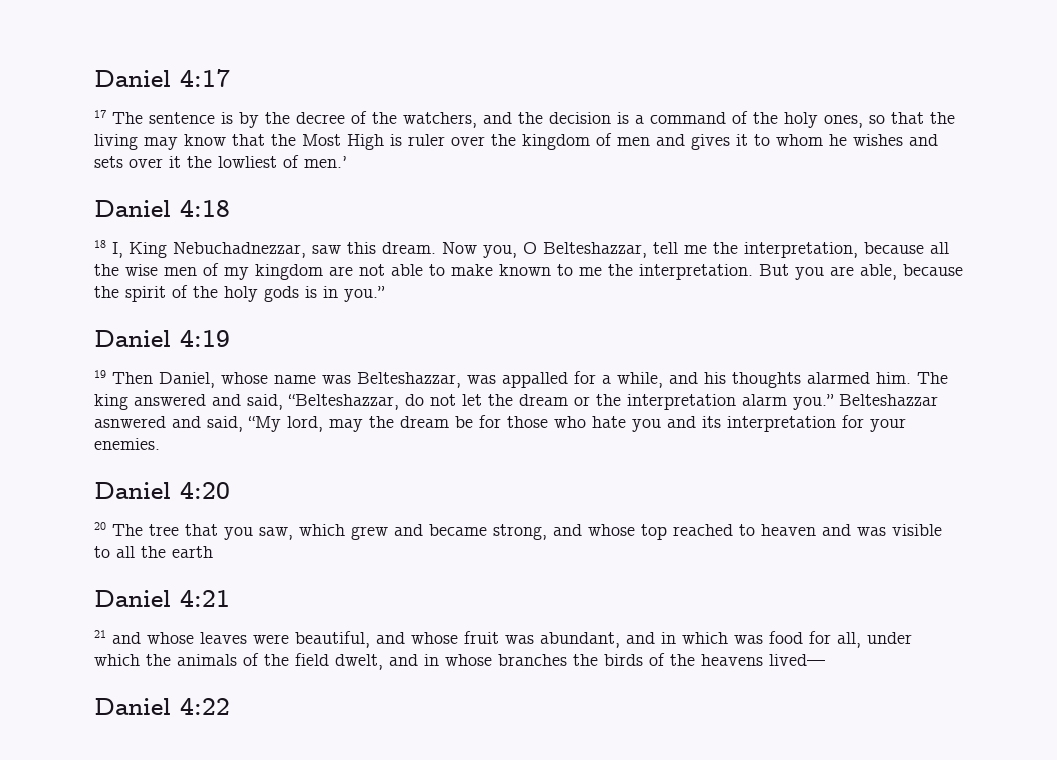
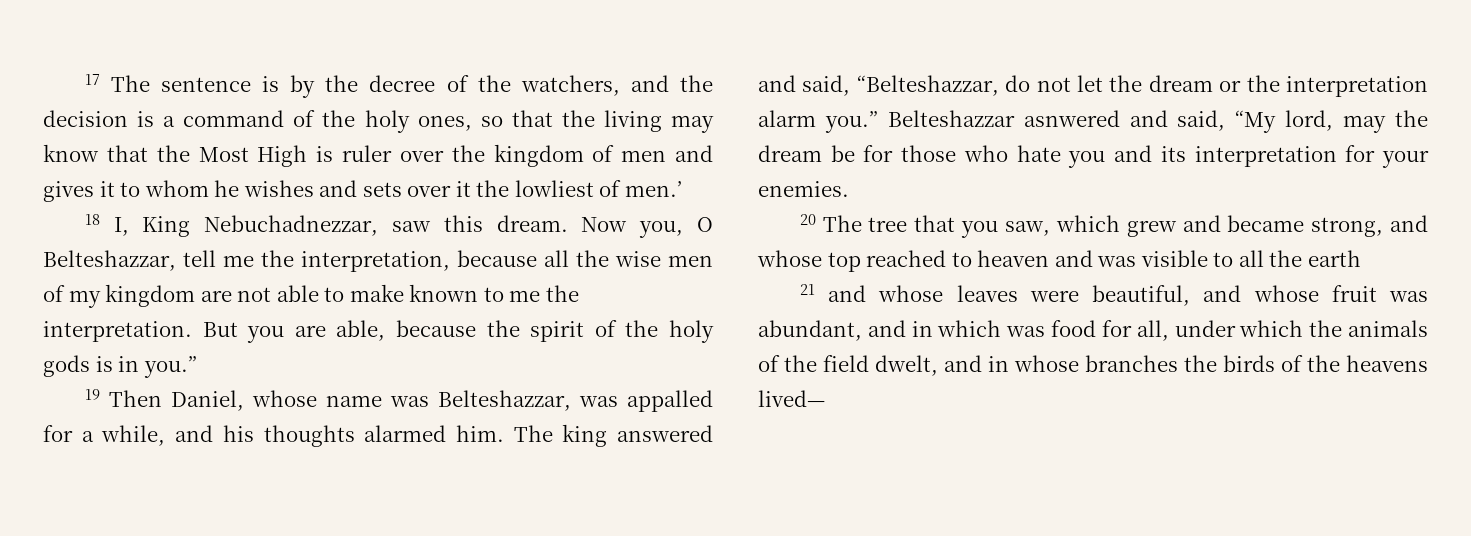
- Daniel 4:17
- Daniel 4:18
- Daniel 4:19
- Daniel 4:20
- Daniel 4:21
- Daniel 4:22

